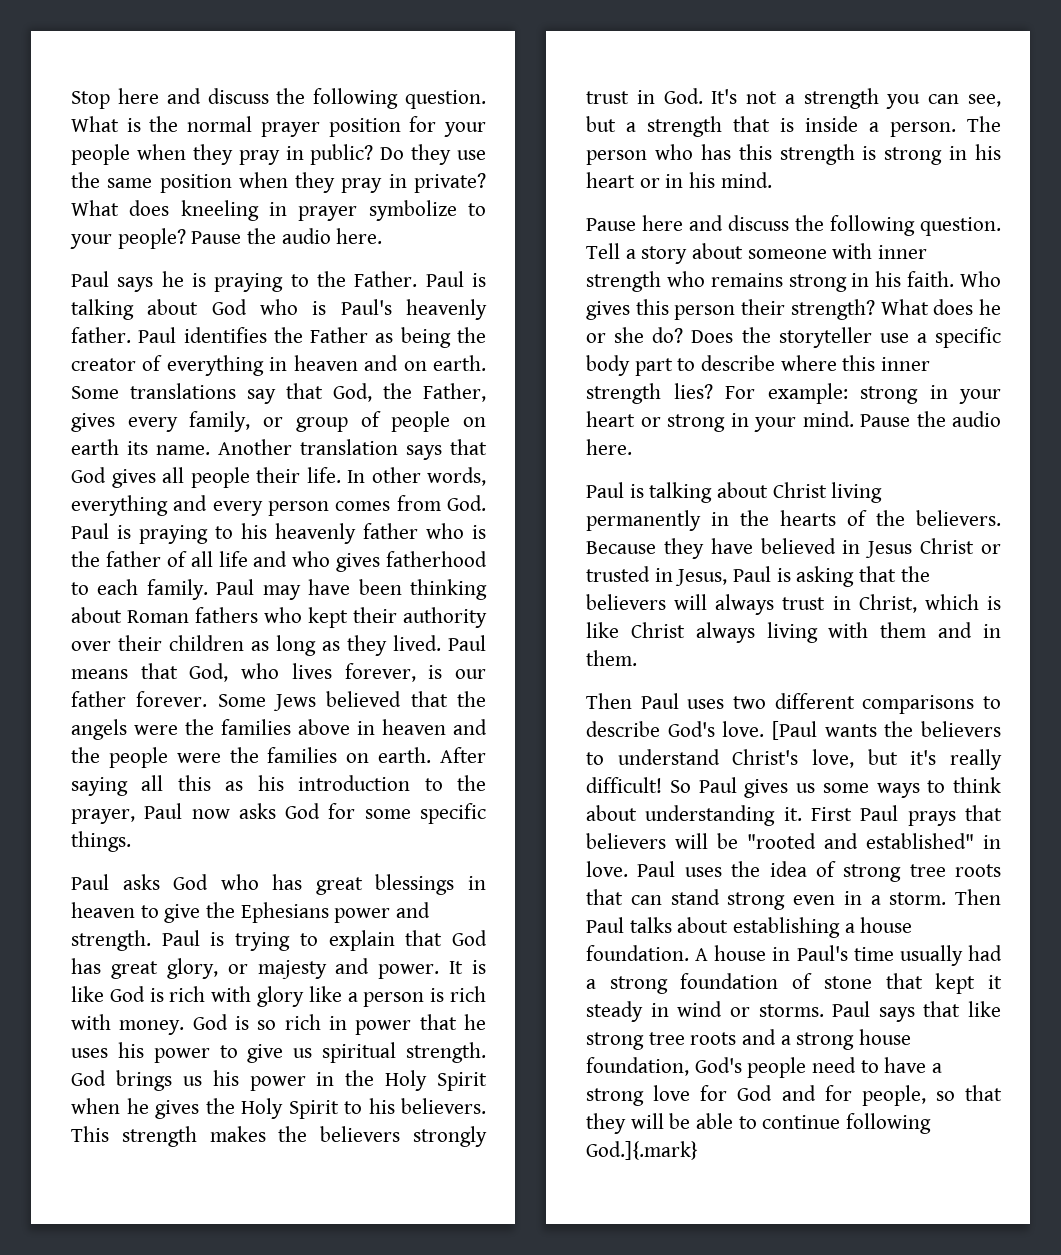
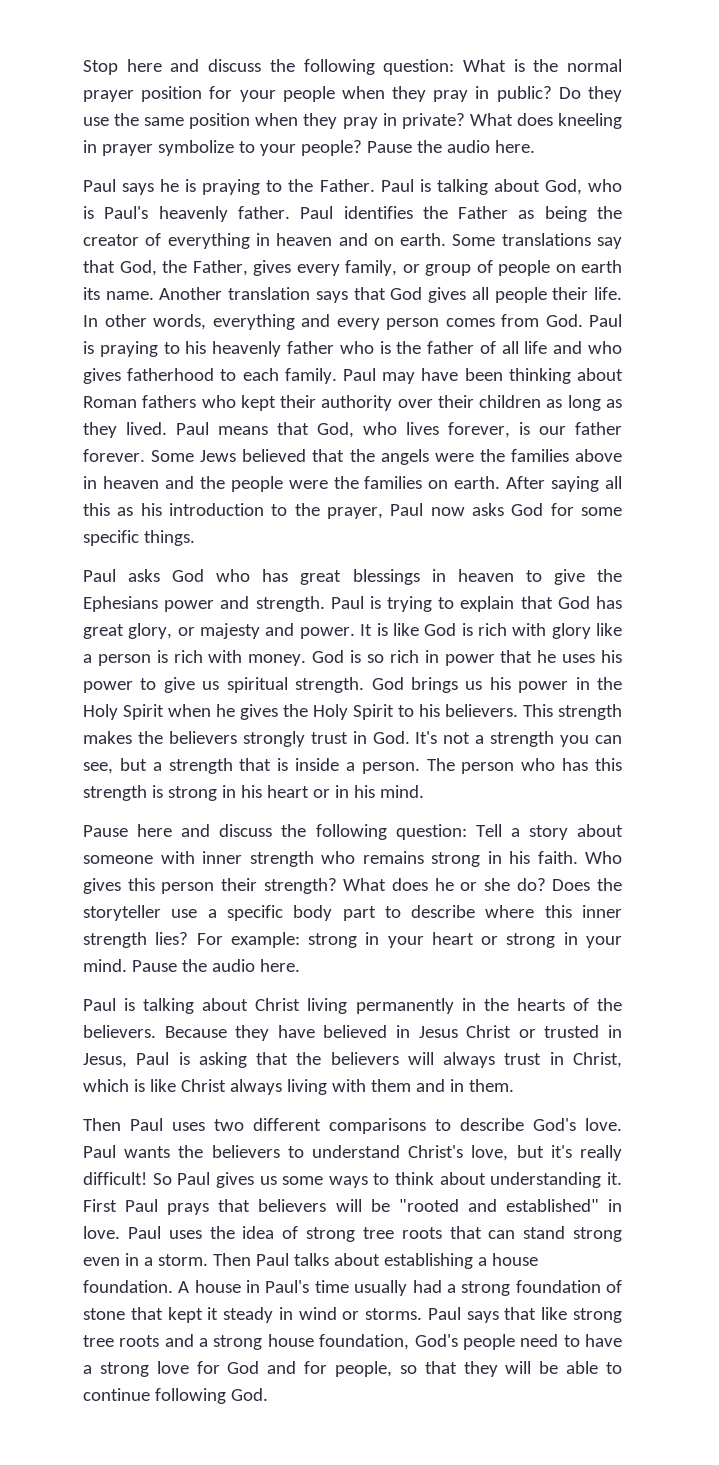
- Stop here and discuss the following question. What is the normal prayer position for your people when they pray in public?
+ Stop here and discuss the following question: What is the normal prayer position for your people when they pray in public?
- Paul is talking about God who is Paul's heavenly father.
+ Paul is talking about God, who is Paul's heavenly father.
- Pause here and discuss the following question. Tell a story about someone with inner strength who remains strong in his faith.
+ Pause here and discuss the following question: Tell a story about someone with inner strength who remains strong in his faith.
- [Paul wants the believers to understand Christ's love, but it's really difficult!
+ Paul wants the believers to understand Christ's love, but it's really difficult!
- Paul says that like strong tree roots and a strong house foundation, God's people need to have a strong love for God and for people, so that they will be able to continue following God.]{.mark}
+ Paul says that like strong tree roots and a strong house foundation, God's people need to have a strong love for God and for people, so that they will be able to continue following God.

